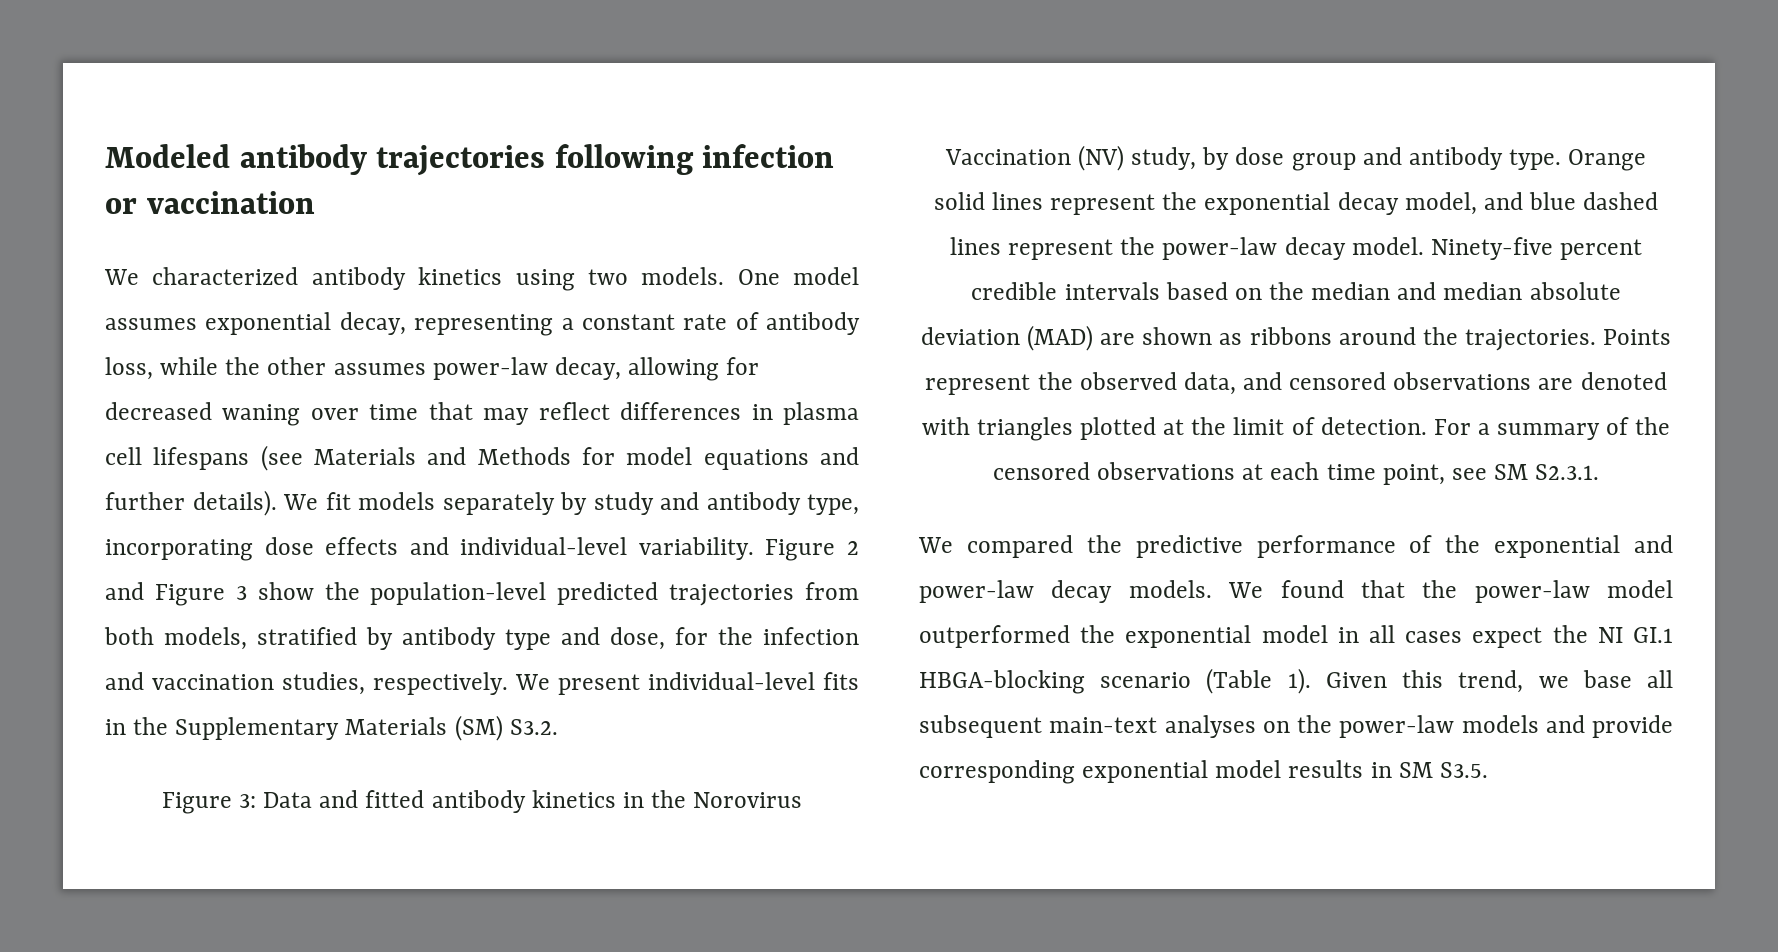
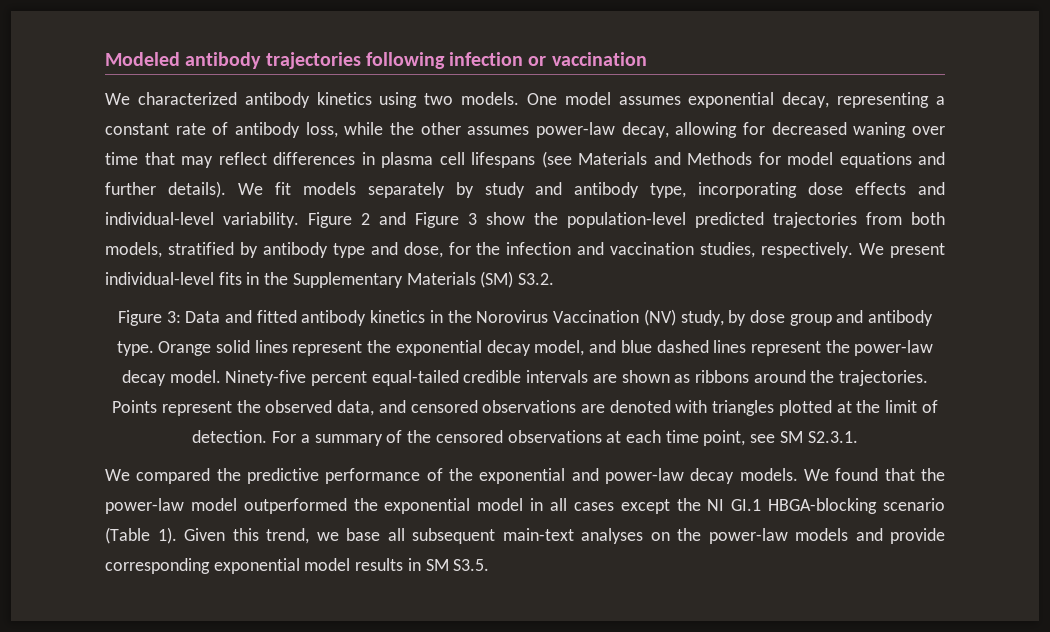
- Ninety-five percent credible intervals based on the median and median absolute deviation (MAD) are shown as ribbons around the trajectories.
+ Ninety-five percent equal-tailed credible intervals are shown as ribbons around the trajectories.
- We found that the power-law model outperformed the exponential model in all cases expect the NI GI.1 HBGA-blocking scenario (Table 1).
+ We found that the power-law model outperformed the exponential model in all cases except the NI GI.1 HBGA-blocking scenario (Table 1).

